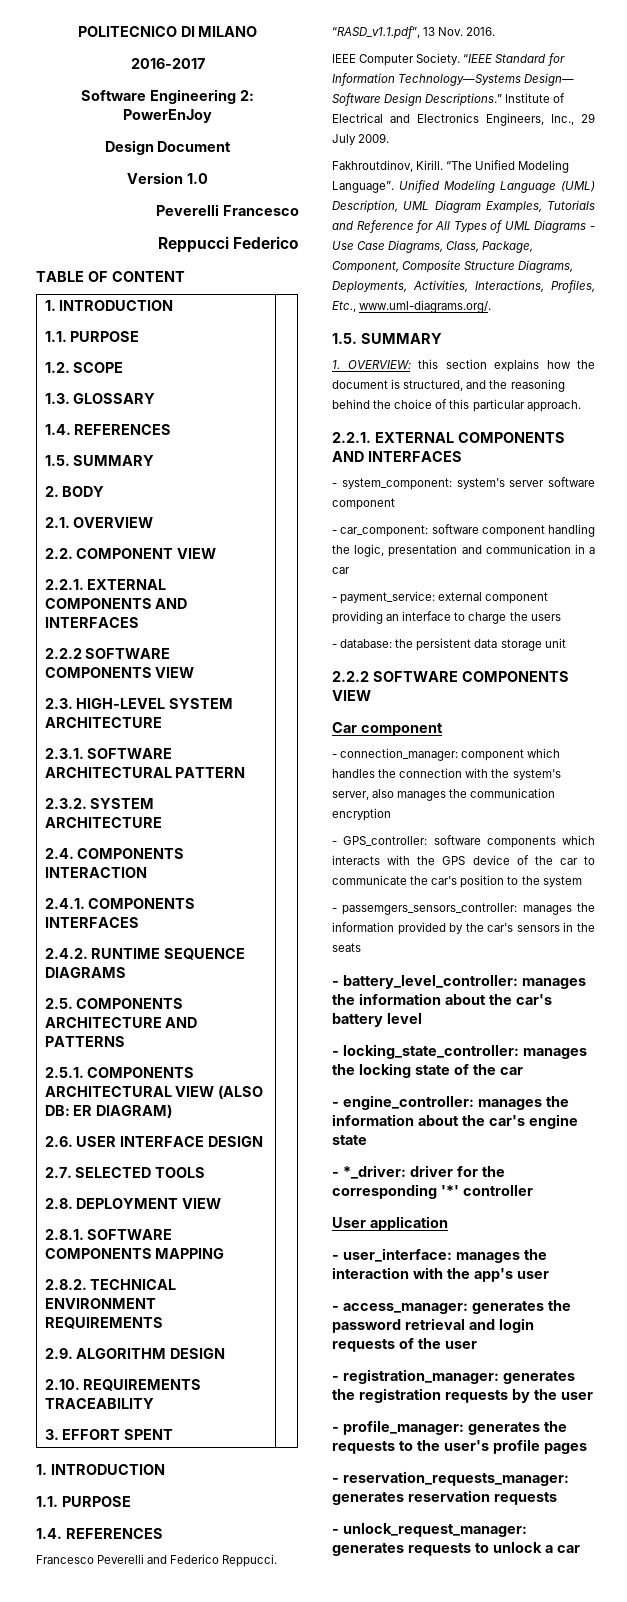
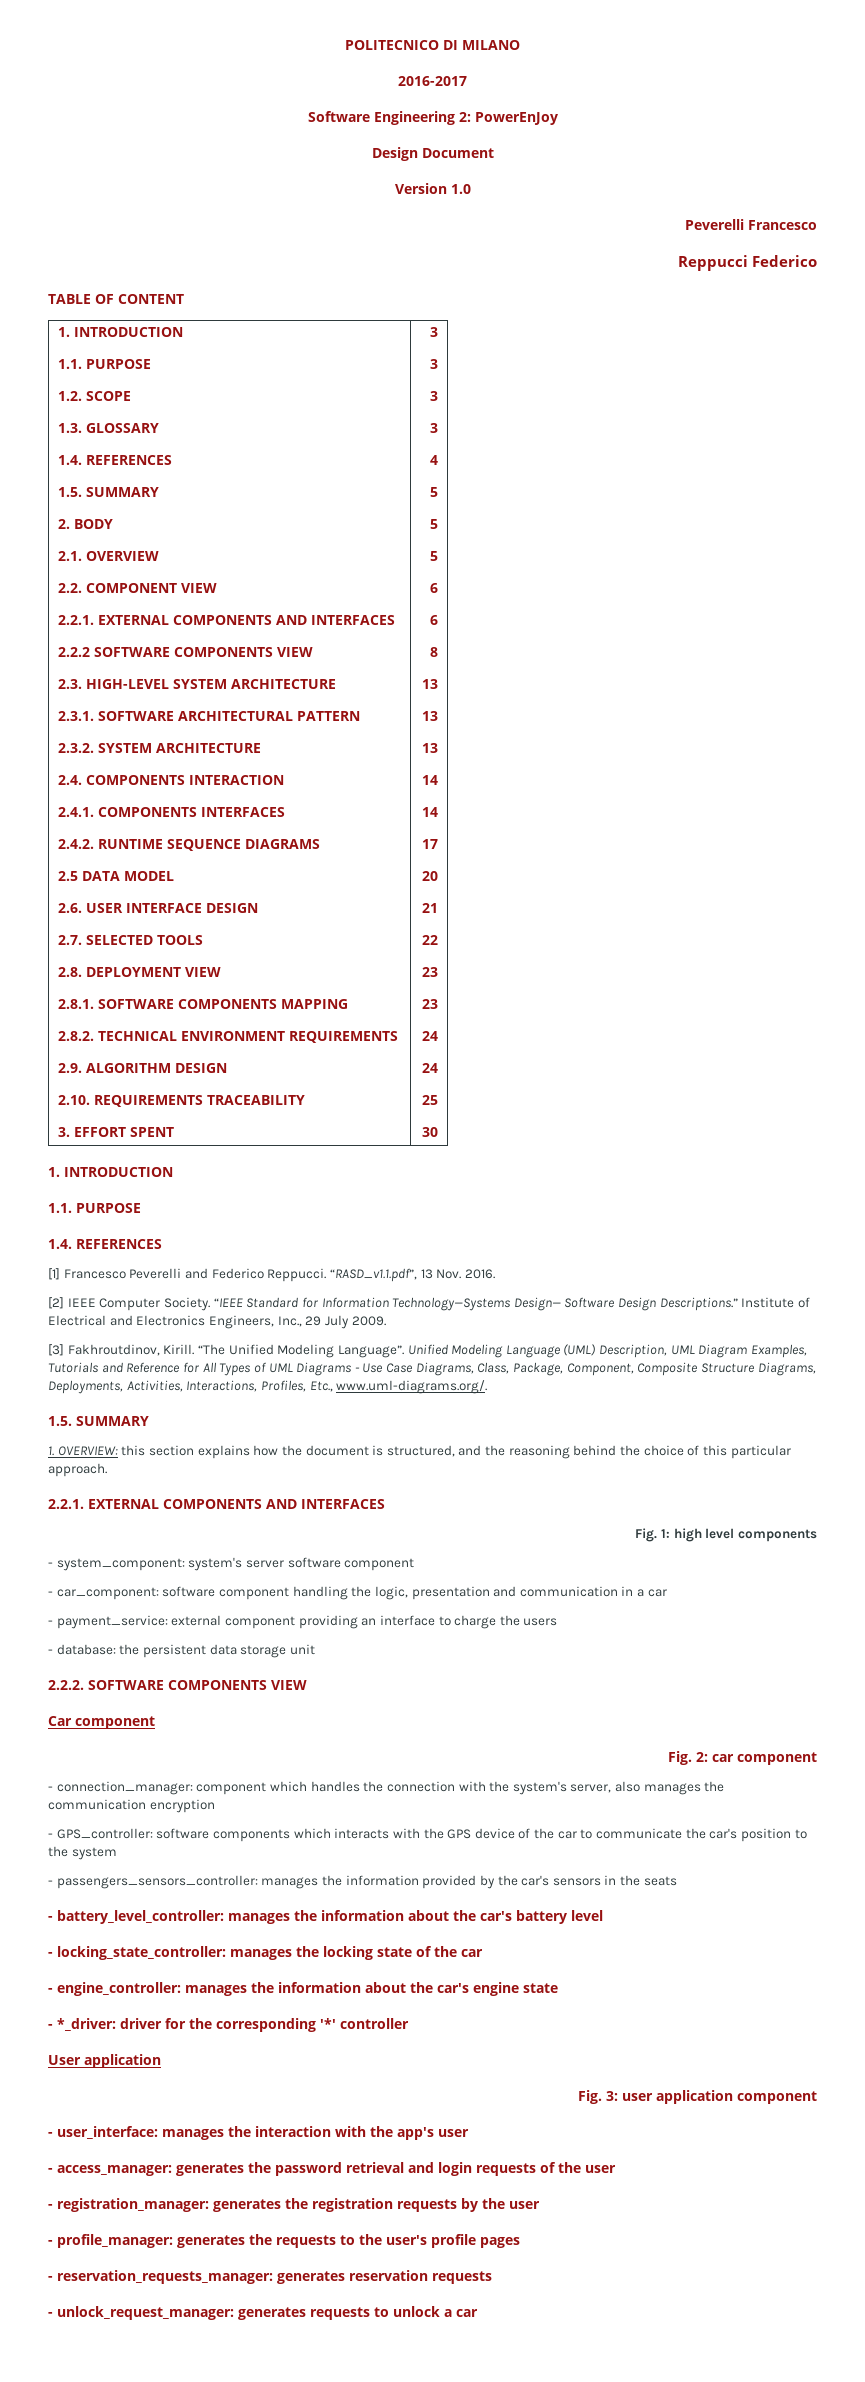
- 2.5. COMPONENTS ARCHITECTURE AND PATTERNS
- 2.5.1. COMPONENTS ARCHITECTURAL VIEW (ALSO DB: ER DIAGRAM)
+ 2.5 DATA MODEL
- 3. EFFORT SPENT
+ 3. EFFORT SPENT | 3
+ 3
+ 3
+ 3
+ 4
+ 5
+ 5
+ 5
+ 6
+ 6
+ 8
+ 13
+ 13
+ 13
+ 14
+ 14
+ 17
+ 20
+ 21
+ 22
+ 23
+ 23
+ 24
+ 24
+ 25
+ 30
- Francesco Peverelli and Federico Reppucci.
+ [1] Francesco Peverelli and Federico Reppucci.
- IEEE Computer Society.
+ [2] IEEE Computer Society.
- Fakhroutdinov, Kirill.
+ [3] Fakhroutdinov, Kirill.
+ Fig. 1: high level components
  - database: the persistent data storage unit
- 2.2.2 SOFTWARE COMPONENTS VIEW
+ 2.2.2. SOFTWARE COMPONENTS VIEW
+ Fig. 2: car component
- - passemgers_sensors_controller: manages the information provided by the car's sensors in the seats
+ - passengers_sensors_controller: manages the information provided by the car's sensors in the seats
+ Fig. 3: user application component

